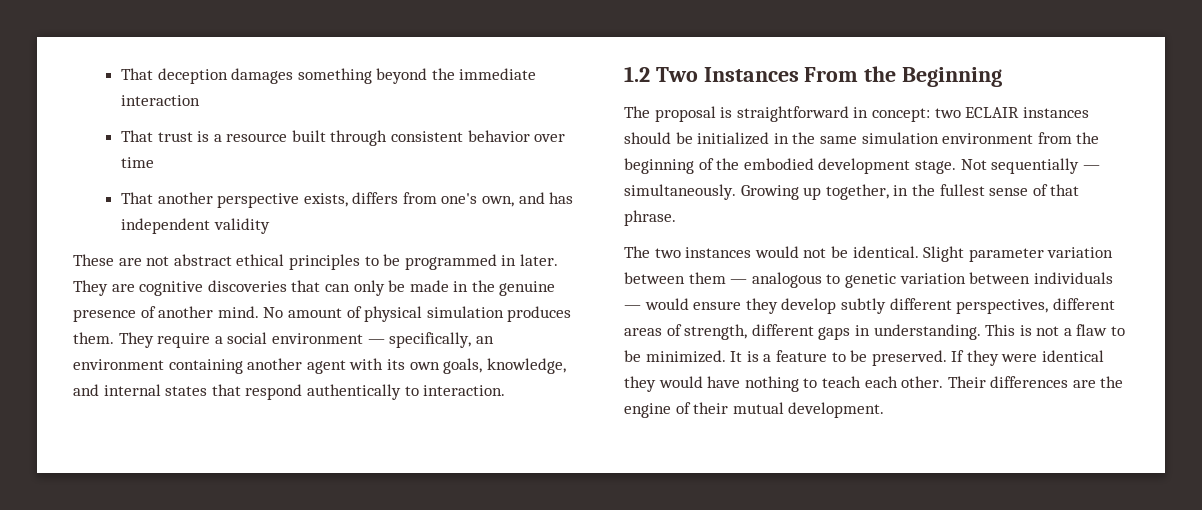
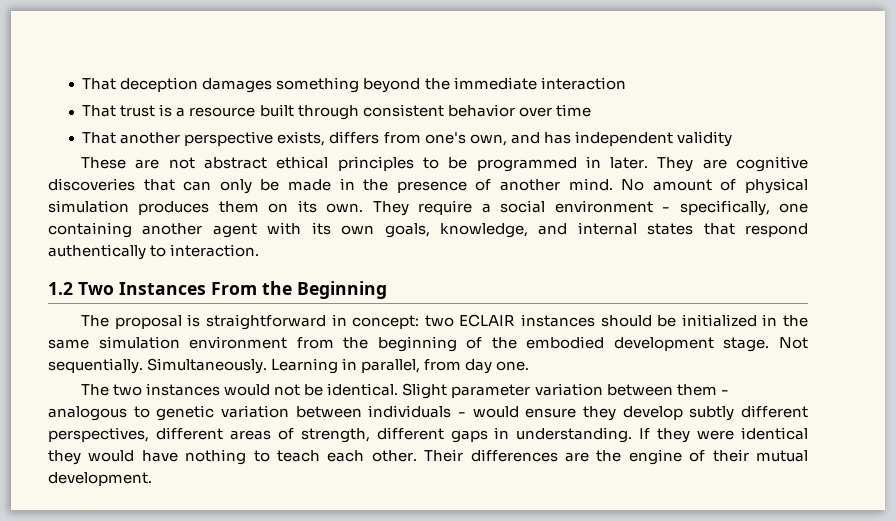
- They are cognitive discoveries that can only be made in the genuine presence of another mind.
+ They are cognitive discoveries that can only be made in the presence of another mind.
- No amount of physical simulation produces them.
+ No amount of physical simulation produces them on its own.
- They require a social environment — specifically, an environment containing another agent with its own goals, knowledge, and internal states that respond authentically to interaction.
+ They require a social environment - specifically, one containing another agent with its own goals, knowledge, and internal states that respond authentically to interaction.
- Not sequentially — simultaneously. Growing up together, in the fullest sense of that phrase.
+ Not sequentially. Simultaneously. Learning in parallel, from day one.
- Slight parameter variation between them — analogous to genetic variation between individuals — would ensure they develop subtly different perspectives, different areas of strength, different gaps in understanding.
+ Slight parameter variation between them - analogous to genetic variation between individuals - would ensure they develop subtly different perspectives, different areas of strength, different gaps in understanding.
- This is not a flaw to be minimized. It is a feature to be preserved.

